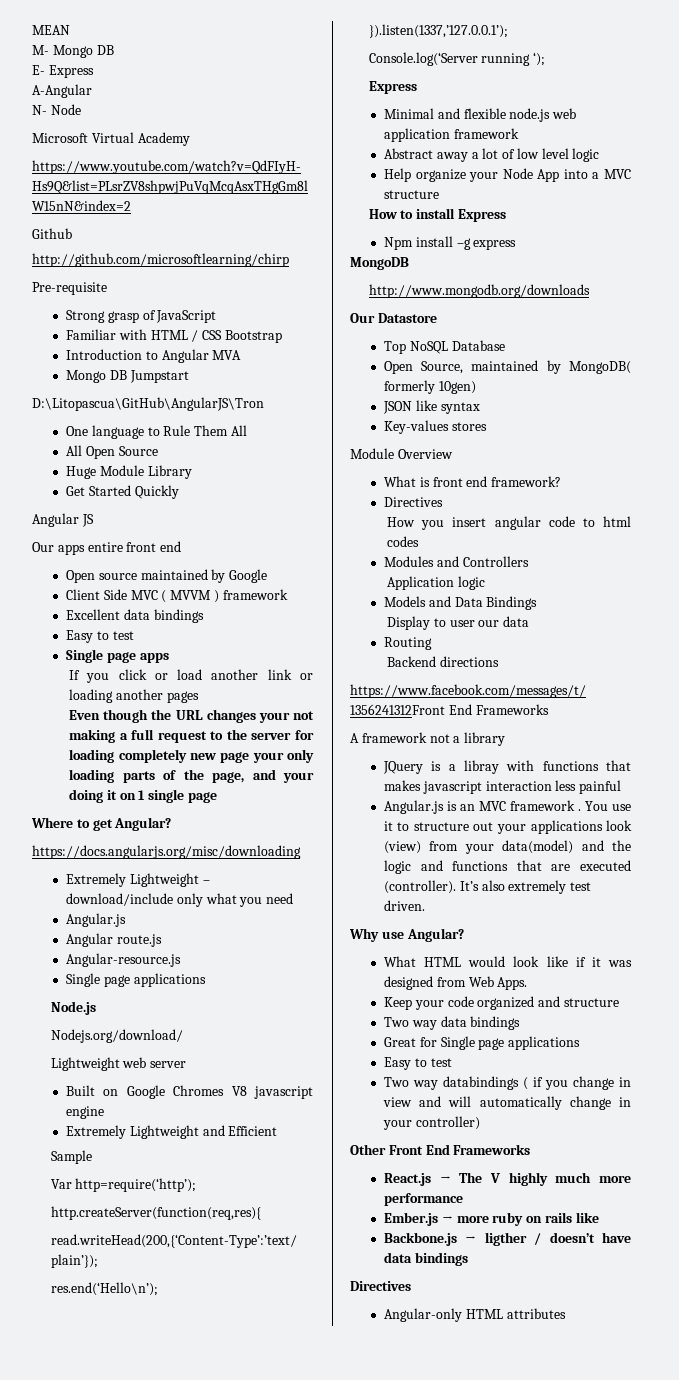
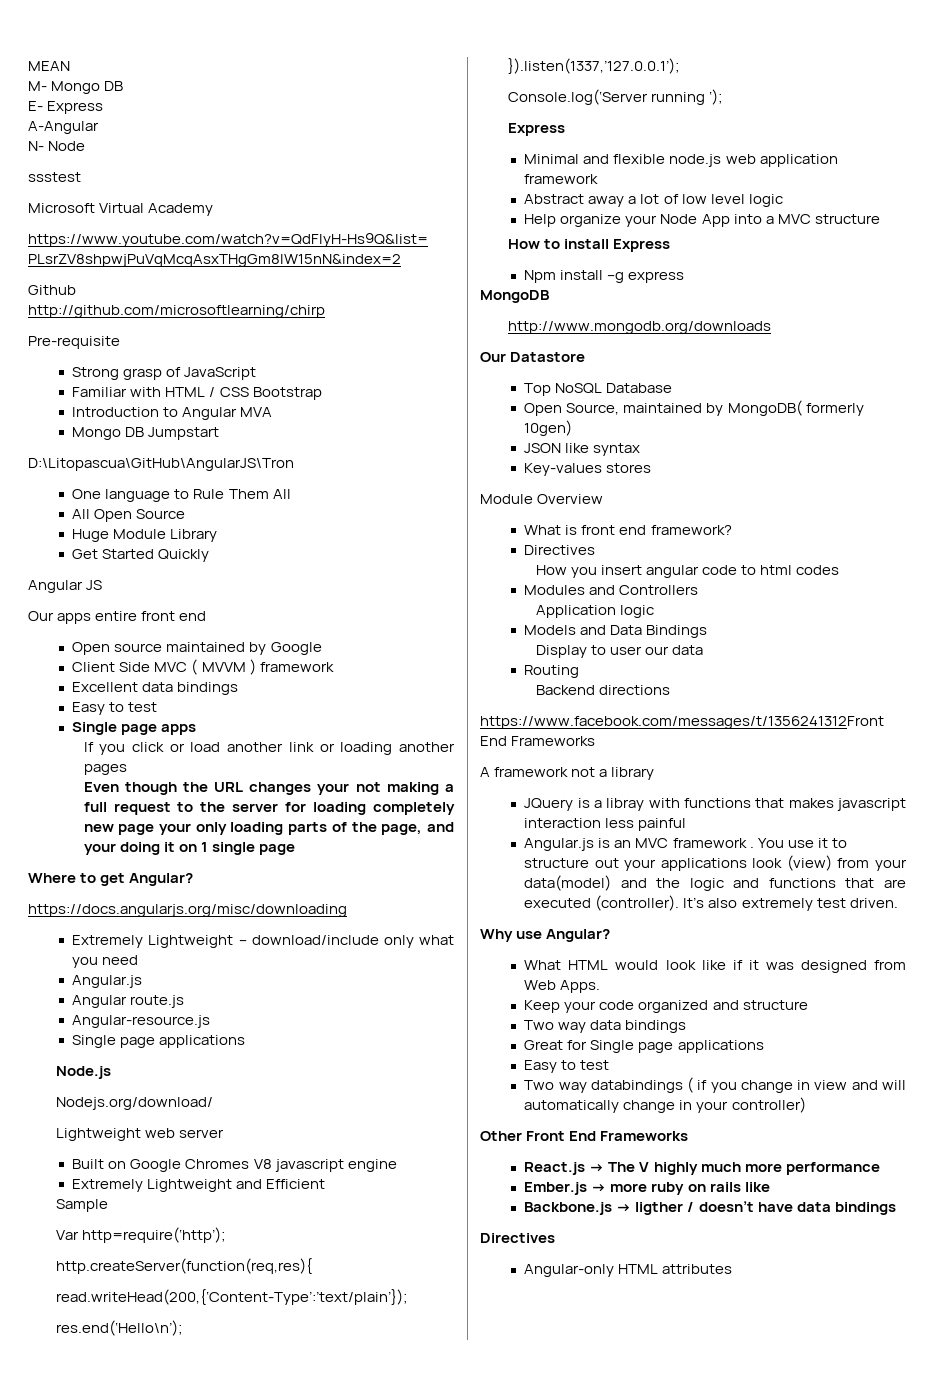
+ ssstest

